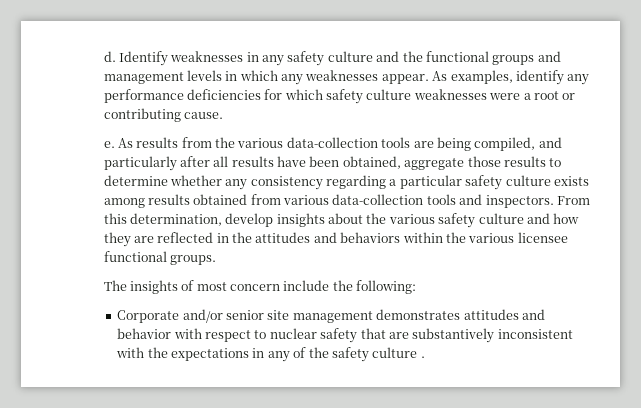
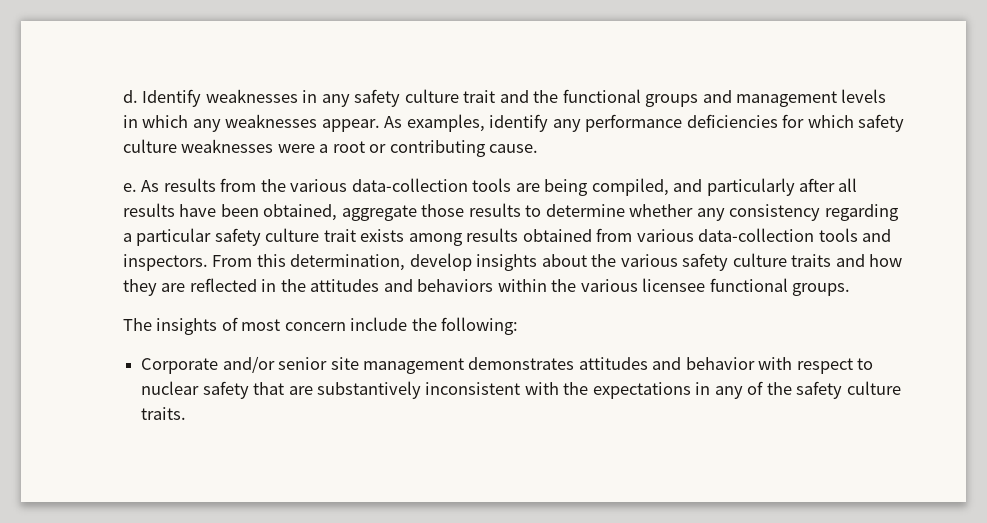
- Identify weaknesses in any safety culture and the functional groups and management levels in which any weaknesses appear.
+ Identify weaknesses in any safety culture trait and the functional groups and management levels in which any weaknesses appear.
- As results from the various data-collection tools are being compiled, and particularly after all results have been obtained, aggregate those results to determine whether any consistency regarding a particular safety culture exists among results obtained from various data-collection tools and inspectors.
+ As results from the various data-collection tools are being compiled, and particularly after all results have been obtained, aggregate those results to determine whether any consistency regarding a particular safety culture trait exists among results obtained from various data-collection tools and inspectors.
- From this determination, develop insights about the various safety culture and how they are reflected in the attitudes and behaviors within the various licensee functional groups.
+ From this determination, develop insights about the various safety culture traits and how they are reflected in the attitudes and behaviors within the various licensee functional groups.
- Corporate and/or senior site management demonstrates attitudes and behavior with respect to nuclear safety that are substantively inconsistent with the expectations in any of the safety culture .
+ Corporate and/or senior site management demonstrates attitudes and behavior with respect to nuclear safety that are substantively inconsistent with the expectations in any of the safety culture traits.

